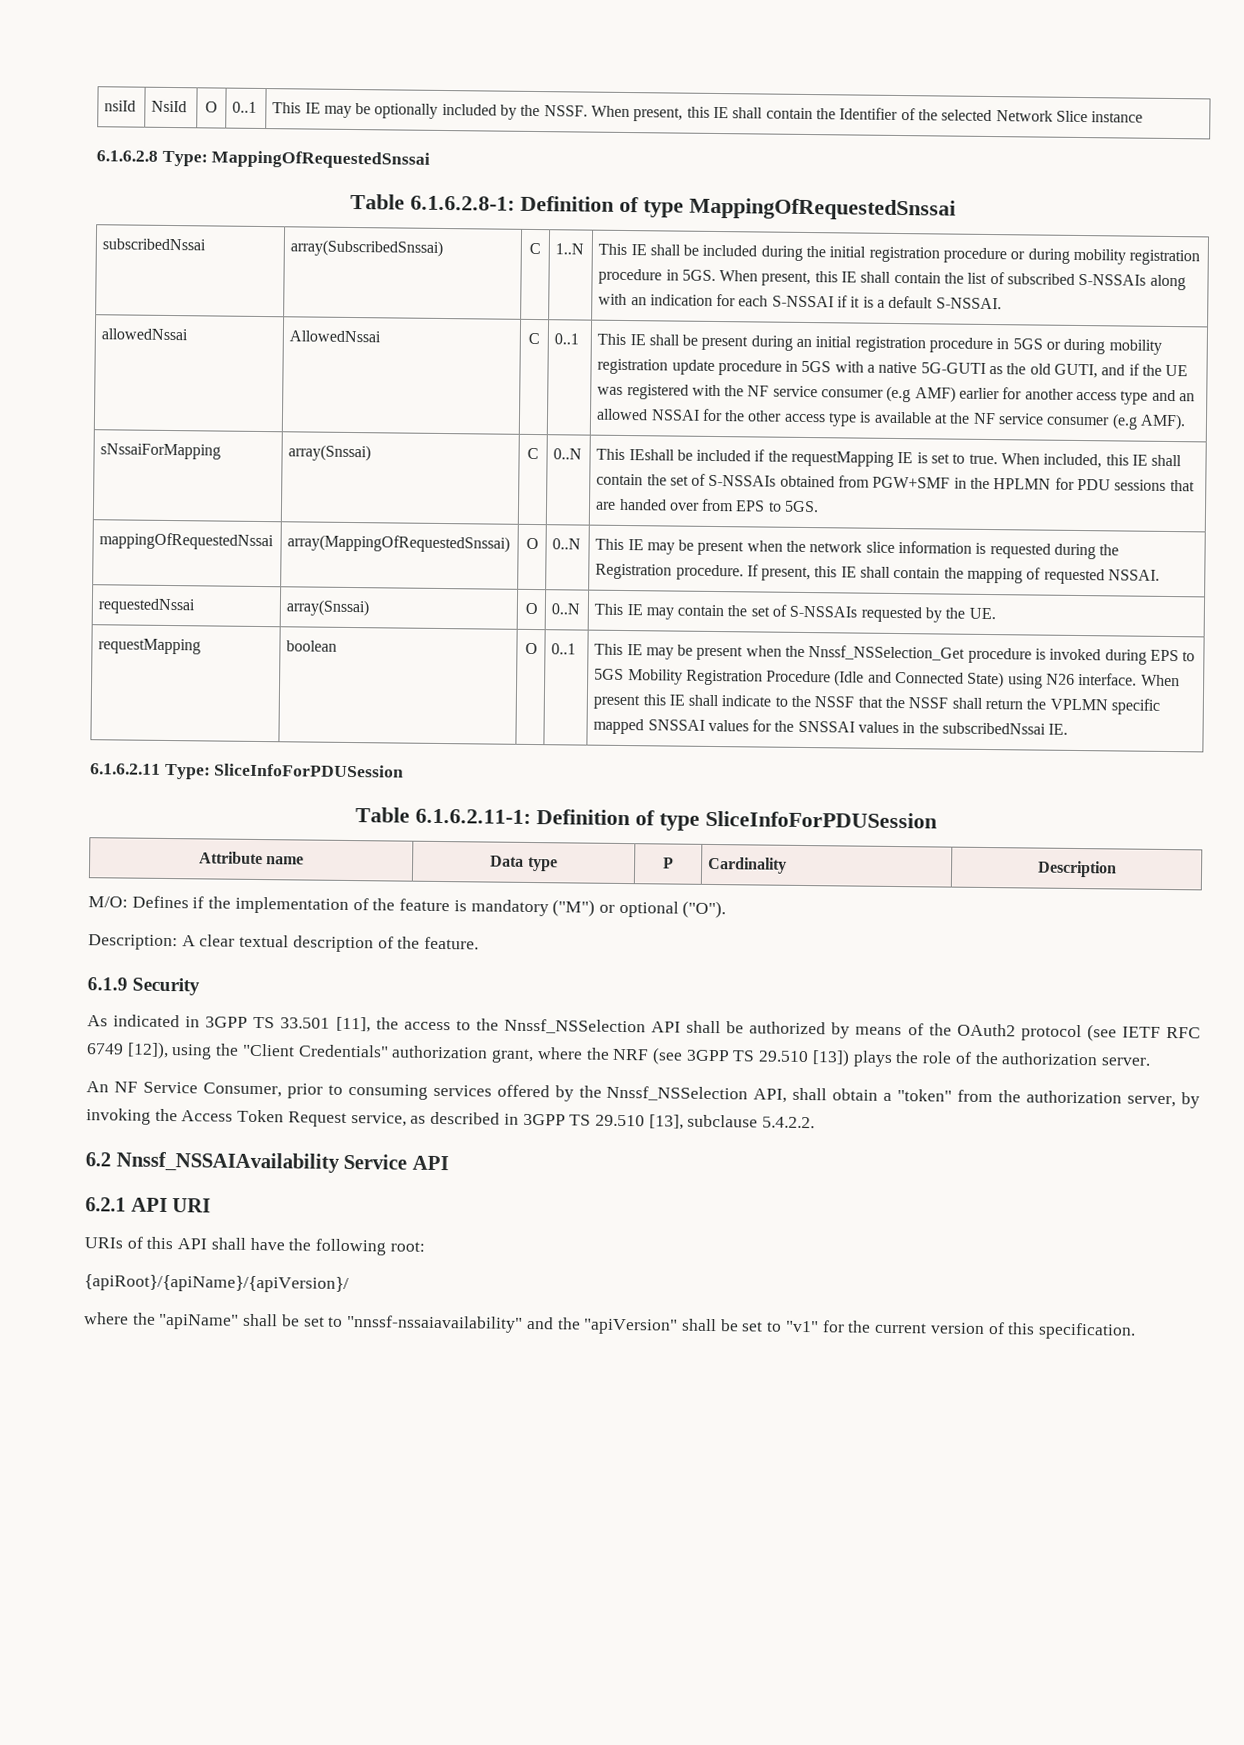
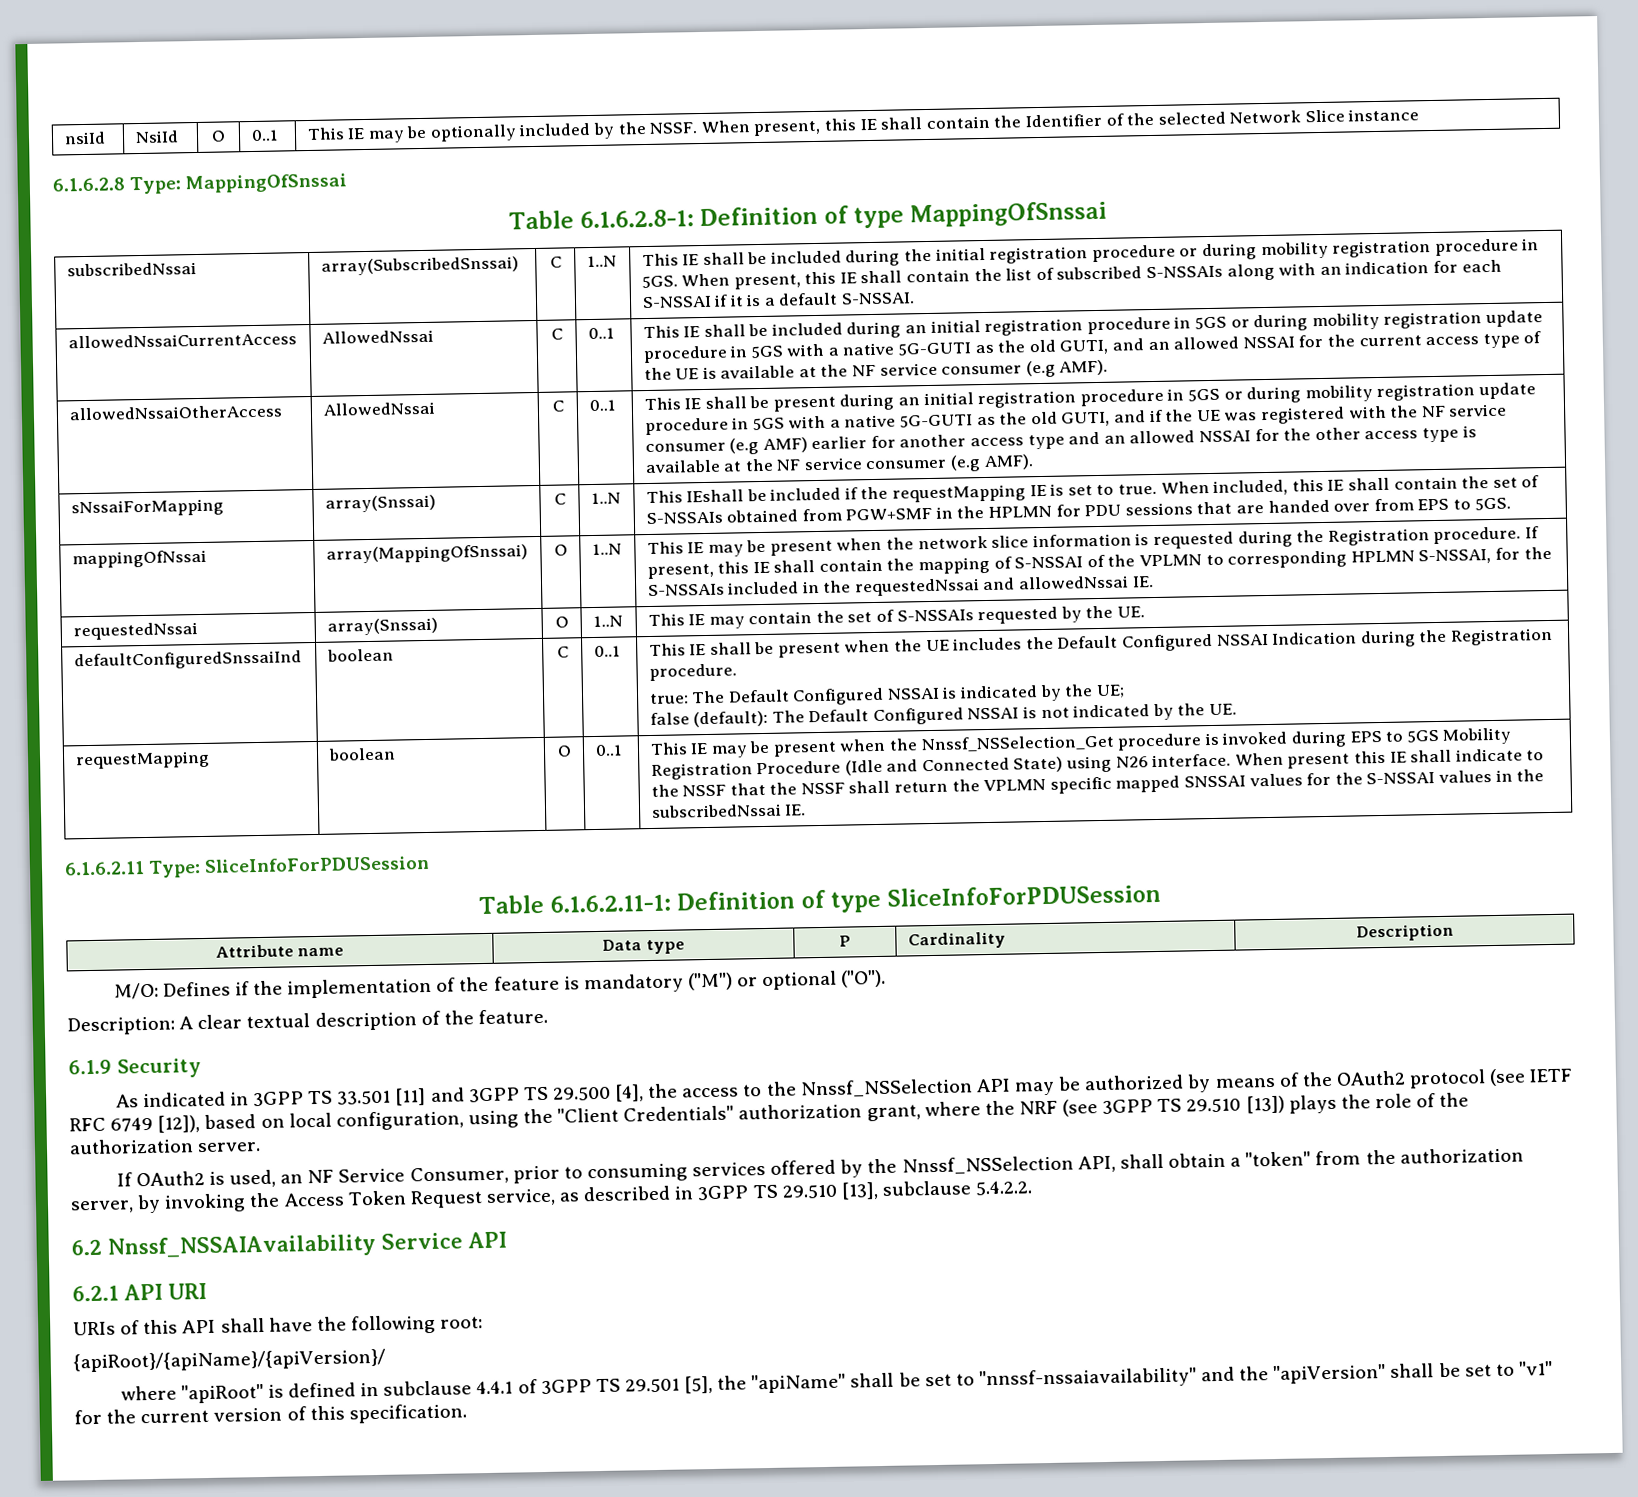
- 6.1.6.2.8 Type: MappingOfRequestedSnssai
+ 6.1.6.2.8 Type: MappingOfSnssai
- Table 6.1.6.2.8-1: Definition of type MappingOfRequestedSnssai
+ Table 6.1.6.2.8-1: Definition of type MappingOfSnssai
- allowedNssai
+ allowedNssaiCurrentAccess | AllowedNssai | C | 0..1 | This IE shall be included during an initial registration procedure in 5GS or during mobility registration update procedure in 5GS with a native 5G-GUTI as the old GUTI, and an allowed NSSAI for the current access type of the UE is available at the NF service consumer (e.g AMF).
+ allowedNssaiOtherAccess
- array(Snssai) | C | 0..N
+ array(Snssai) | C | 1..N
- mappingOfRequestedNssai | array(MappingOfRequestedSnssai) | O | 0..N
+ mappingOfNssai | array(MappingOfSnssai) | O | 1..N
- If present, this IE shall contain the mapping of requested NSSAI.
+ If present, this IE shall contain the mapping of S-NSSAI of the VPLMN to corresponding HPLMN S-NSSAI, for the S-NSSAIs included in the requestedNssai and allowedNssai IE.
- requestedNssai | array(Snssai) | O | 0..N | This IE may contain the set of S-NSSAIs requested by the UE.
+ requestedNssai | array(Snssai) | O | 1..N | This IE may contain the set of S-NSSAIs requested by the UE.
+ defaultConfiguredSnssaiInd | boolean | C | 0..1 | This IE shall be present when the UE includes the Default Configured NSSAI Indication during the Registration procedure.
+ true: The Default Configured NSSAI is indicated by the UE;
+ false (default): The Default Configured NSSAI is not indicated by the UE.
- When present this IE shall indicate to the NSSF that the NSSF shall return the VPLMN specific mapped SNSSAI values for the SNSSAI values in the subscribedNssai IE.
+ When present this IE shall indicate to the NSSF that the NSSF shall return the VPLMN specific mapped SNSSAI values for the S-NSSAI values in the subscribedNssai IE.
- As indicated in 3GPP TS 33.501 [11], the access to the Nnssf_NSSelection API shall be authorized by means of the OAuth2 protocol (see IETF RFC 6749 [12]), using the "Client Credentials" authorization grant, where the NRF (see 3GPP TS 29.510 [13]) plays the role of the authorization server.
+ As indicated in 3GPP TS 33.501 [11] and 3GPP TS 29.500 [4], the access to the Nnssf_NSSelection API may be authorized by means of the OAuth2 protocol (see IETF RFC 6749 [12]), based on local configuration, using the "Client Credentials" authorization grant, where the NRF (see 3GPP TS 29.510 [13]) plays the role of the authorization server.
- An NF Service Consumer, prior to consuming services offered by the Nnssf_NSSelection API, shall obtain a "token" from the authorization server, by invoking the Access Token Request service, as described in 3GPP TS 29.510 [13], subclause 5.4.2.2.
+ If OAuth2 is used, an NF Service Consumer, prior to consuming services offered by the Nnssf_NSSelection API, shall obtain a "token" from the authorization server, by invoking the Access Token Request service, as described in 3GPP TS 29.510 [13], subclause 5.4.2.2.
- where the "apiName" shall be set to "nnssf-nssaiavailability" and the "apiVersion" shall be set to "v1" for the current version of this specification.
+ where "apiRoot" is defined in subclause 4.4.1 of 3GPP TS 29.501 [5], the "apiName" shall be set to "nnssf-nssaiavailability" and the "apiVersion" shall be set to "v1" for the current version of this specification.

